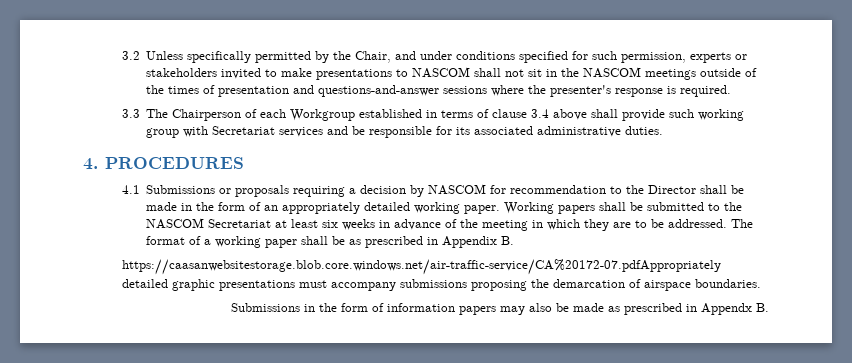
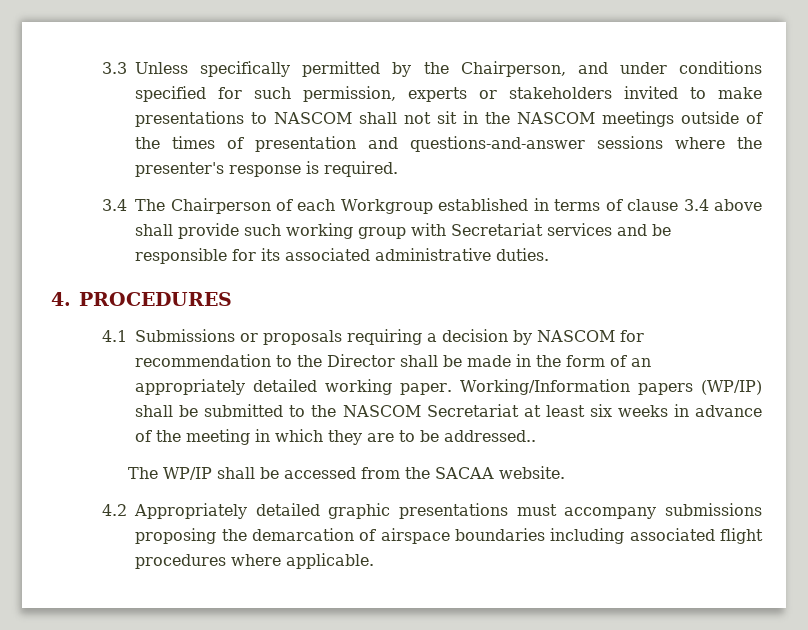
- 3.2 Unless specifically permitted by the Chair, and under conditions specified for such permission, experts or stakeholders invited to make presentations to NASCOM shall not sit in the NASCOM meetings outside of the times of presentation and questions-and-answer sessions where the presenter's response is required.
+ 3.3 Unless specifically permitted by the Chairperson, and under conditions specified for such permission, experts or stakeholders invited to make presentations to NASCOM shall not sit in the NASCOM meetings outside of the times of presentation and questions-and-answer sessions where the presenter's response is required.
- 3.3 The Chairperson of each Workgroup established in terms of clause 3.4 above shall provide such working group with Secretariat services and be responsible for its associated administrative duties.
+ 3.4 The Chairperson of each Workgroup established in terms of clause 3.4 above shall provide such working group with Secretariat services and be responsible for its associated administrative duties.
- Working papers shall be submitted to the NASCOM Secretariat at least six weeks in advance of the meeting in which they are to be addressed. The format of a working paper shall be as prescribed in Appendix B.
- https://caasanwebsitestorage.blob.core.windows.net/air-traffic-service/CA%20172-07.pdfAppropriately detailed graphic presentations must accompany submissions proposing the demarcation of airspace boundaries.
- Submissions in the form of information papers may also be made as prescribed in Appendx B.
+ Working/Information papers (WP/IP) shall be submitted to the NASCOM Secretariat at least six weeks in advance of the meeting in which they are to be addressed..
+ The WP/IP shall be accessed from the SACAA website.
+ 4.2 Appropriately detailed graphic presentations must accompany submissions proposing the demarcation of airspace boundaries including associated flight procedures where applicable.

